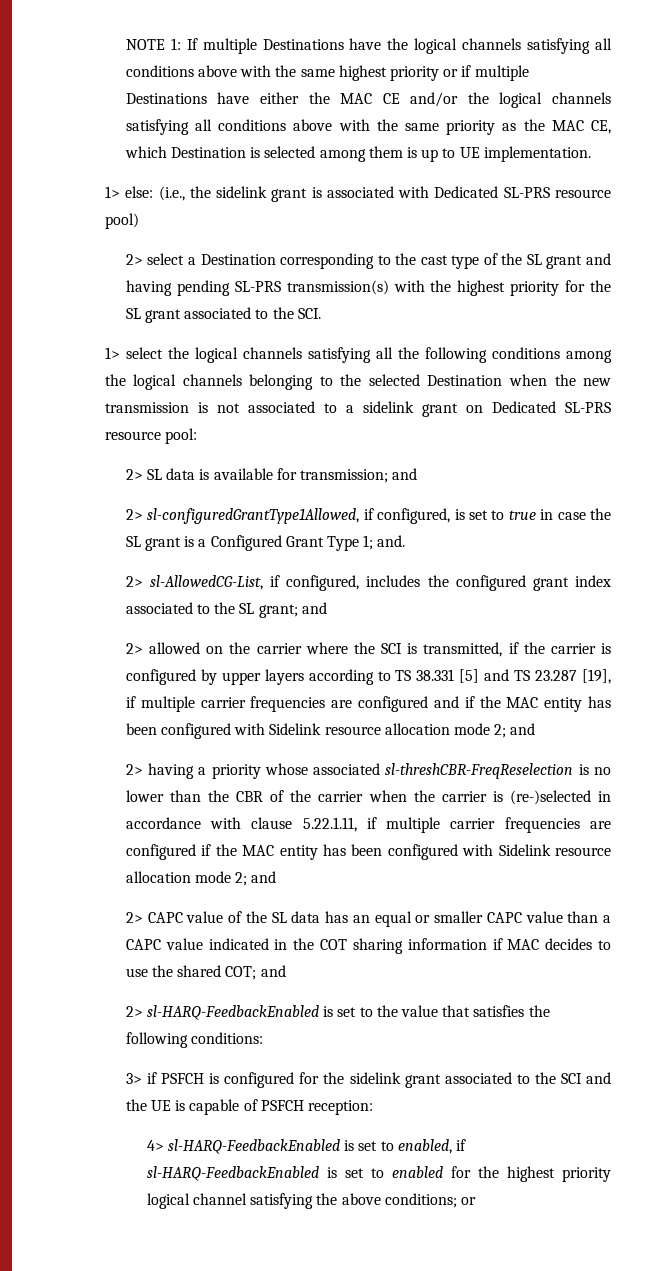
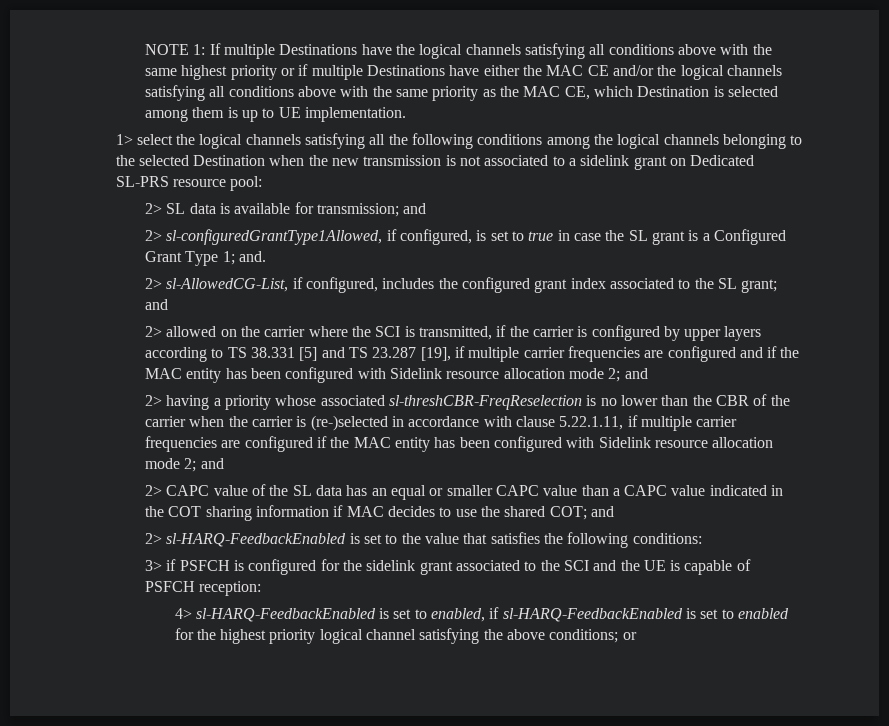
- 1> else: (i.e., the sidelink grant is associated with Dedicated SL-PRS resource pool)
- 2> select a Destination corresponding to the cast type of the SL grant and having pending SL-PRS transmission(s) with the highest priority for the SL grant associated to the SCI.

